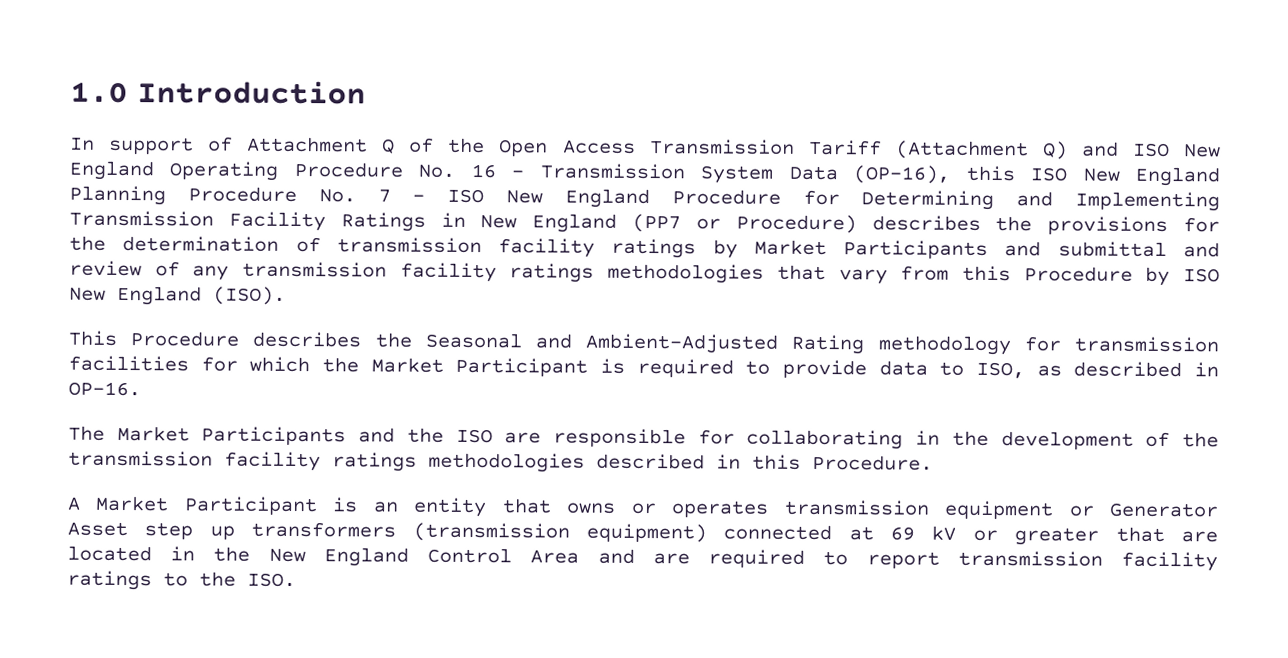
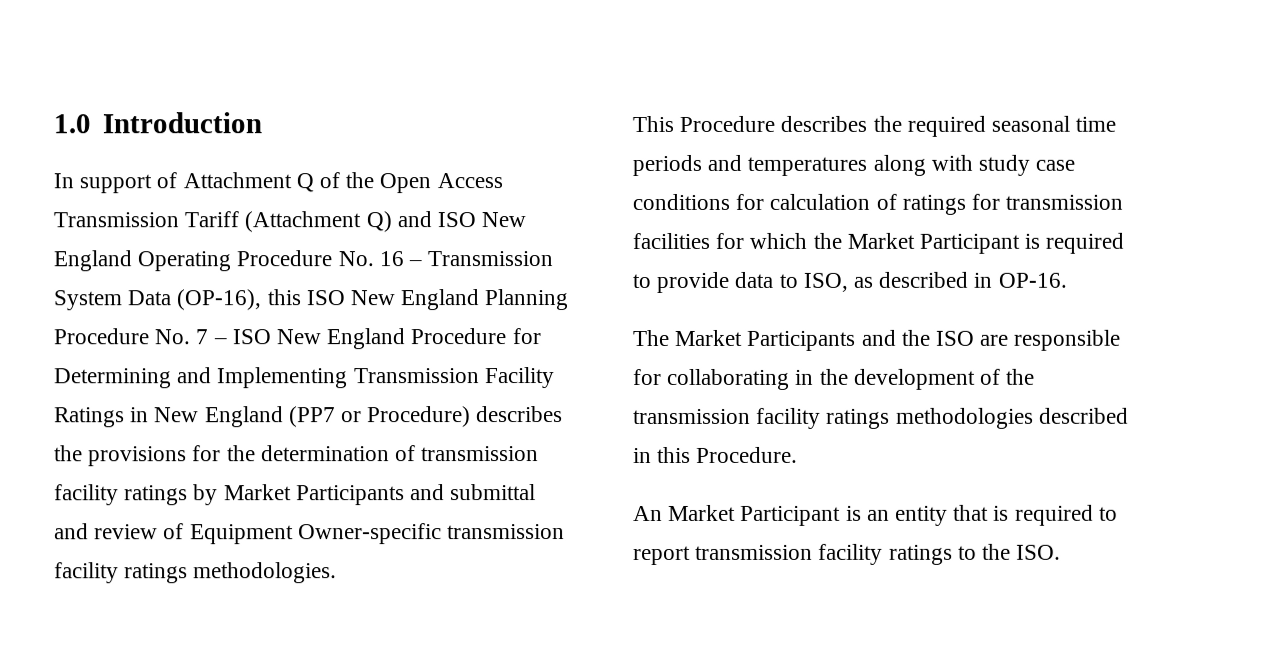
- In support of Attachment Q of the Open Access Transmission Tariff (Attachment Q) and ISO New England Operating Procedure No. 16 – Transmission System Data (OP-16), this ISO New England Planning Procedure No. 7 – ISO New England Procedure for Determining and Implementing Transmission Facility Ratings in New England (PP7 or Procedure) describes the provisions for the determination of transmission facility ratings by Market Participants and submittal and review of any transmission facility ratings methodologies that vary from this Procedure by ISO New England (ISO).
- This Procedure describes the Seasonal and Ambient-Adjusted Rating methodology for transmission facilities for which the Market Participant is required to provide data to ISO, as described in OP-16.
+ In support of Attachment Q of the Open Access Transmission Tariff (Attachment Q) and ISO New England Operating Procedure No. 16 – Transmission System Data (OP-16), this ISO New England Planning Procedure No. 7 – ISO New England Procedure for Determining and Implementing Transmission Facility Ratings in New England (PP7 or Procedure) describes the provisions for the determination of transmission facility ratings by Market Participants and submittal and review of Equipment Owner-specific transmission facility ratings methodologies.
+ This Procedure describes the required seasonal time periods and temperatures along with study case conditions for calculation of ratings for transmission facilities for which the Market Participant is required to provide data to ISO, as described in OP-16.
- A Market Participant is an entity that owns or operates transmission equipment or Generator Asset step up transformers (transmission equipment) connected at 69 kV or greater that are located in the New England Control Area and are required to report transmission facility ratings to the ISO.
+ An Market Participant is an entity that is required to report transmission facility ratings to the ISO.

